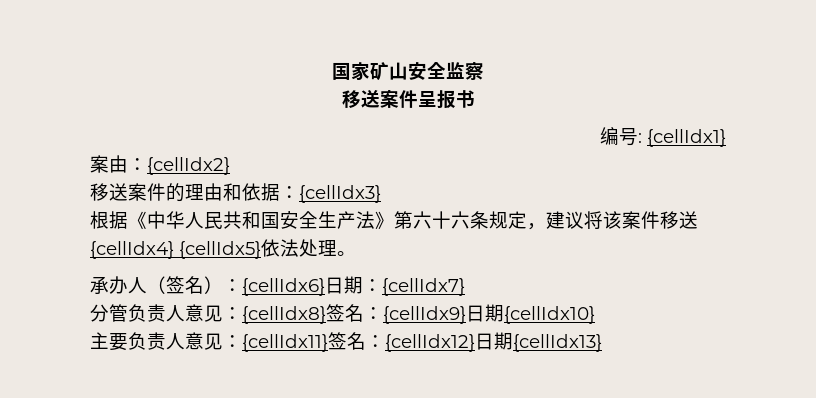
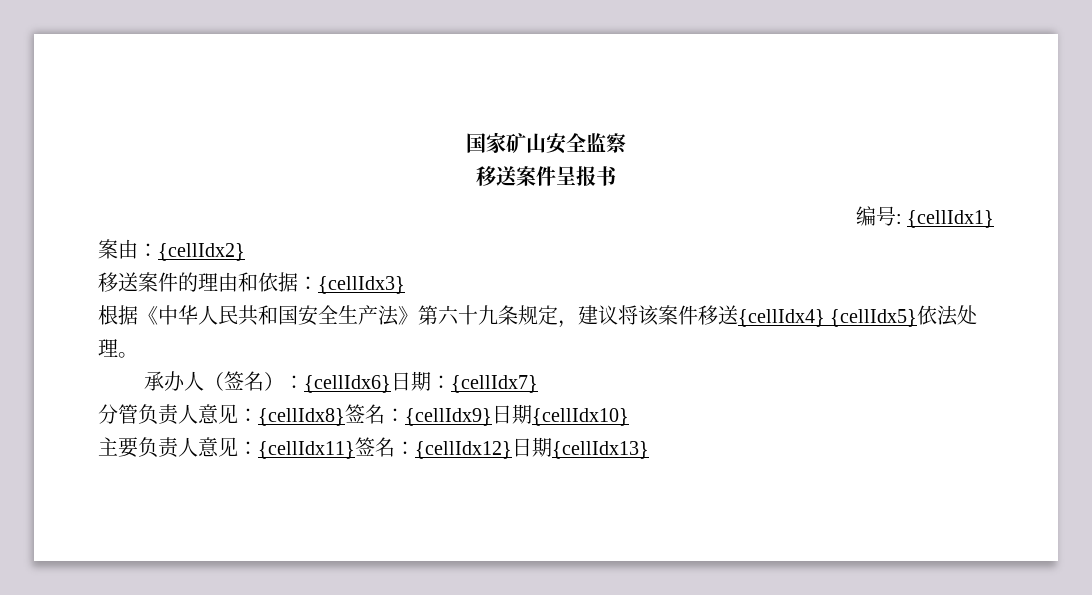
- 根据《中华人民共和国安全生产法》第六十六条规定，建议将该案件移送{cellIdx4} {cellIdx5}依法处理。
+ 根据《中华人民共和国安全生产法》第六十九条规定，建议将该案件移送{cellIdx4} {cellIdx5}依法处理。

